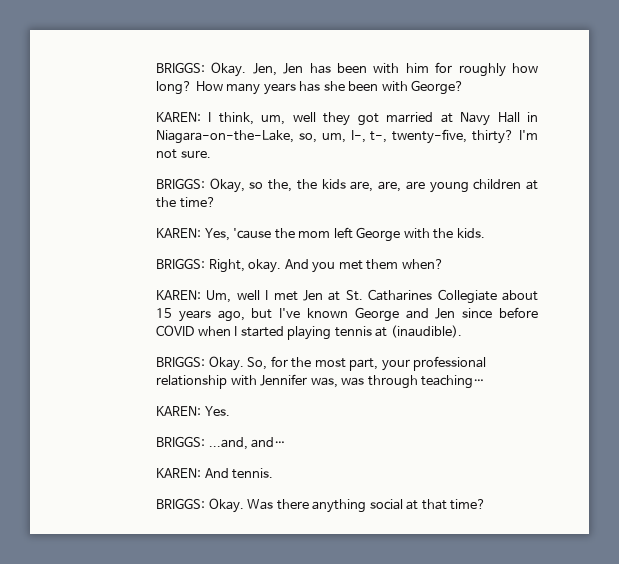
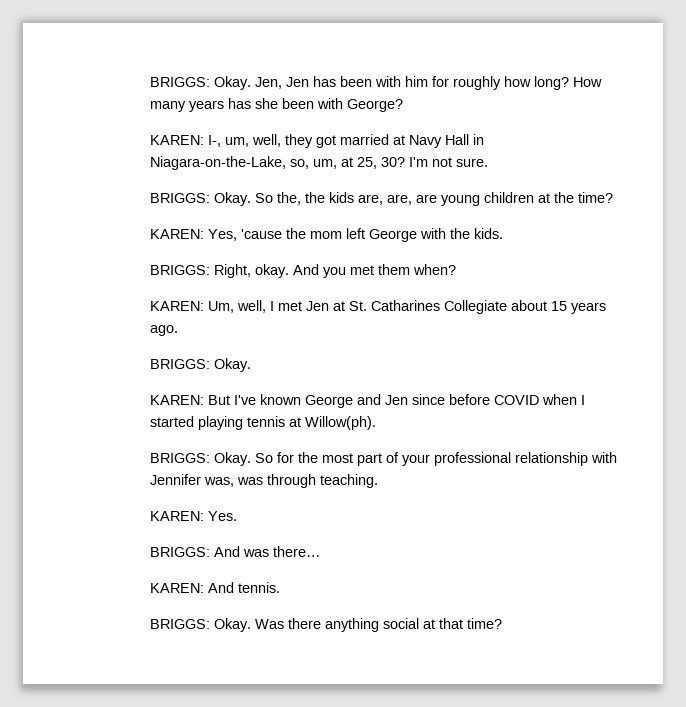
- KAREN: I think, um, well they got married at Navy Hall in Niagara-on-the-Lake, so, um, I-, t-, twenty-five, thirty?
+ KAREN: I-, um, well, they got married at Navy Hall in Niagara-on-the-Lake, so, um, at 25, 30?
- BRIGGS: Okay, so the, the kids are, are, are young children at the time?
+ BRIGGS: Okay. So the, the kids are, are, are young children at the time?
- KAREN: Um, well I met Jen at St. Catharines Collegiate about 15 years ago, but I've known George and Jen since before COVID when I started playing tennis at (inaudible).
- BRIGGS: Okay. So, for the most part, your professional relationship with Jennifer was, was through teaching…
+ KAREN: Um, well, I met Jen at St. Catharines Collegiate about 15 years ago.
+ BRIGGS: Okay.
+ KAREN: But I've known George and Jen since before COVID when I started playing tennis at Willow(ph).
+ BRIGGS: Okay. So for the most part of your professional relationship with Jennifer was, was through teaching.
- BRIGGS: ...and, and…
+ BRIGGS: And was there…

